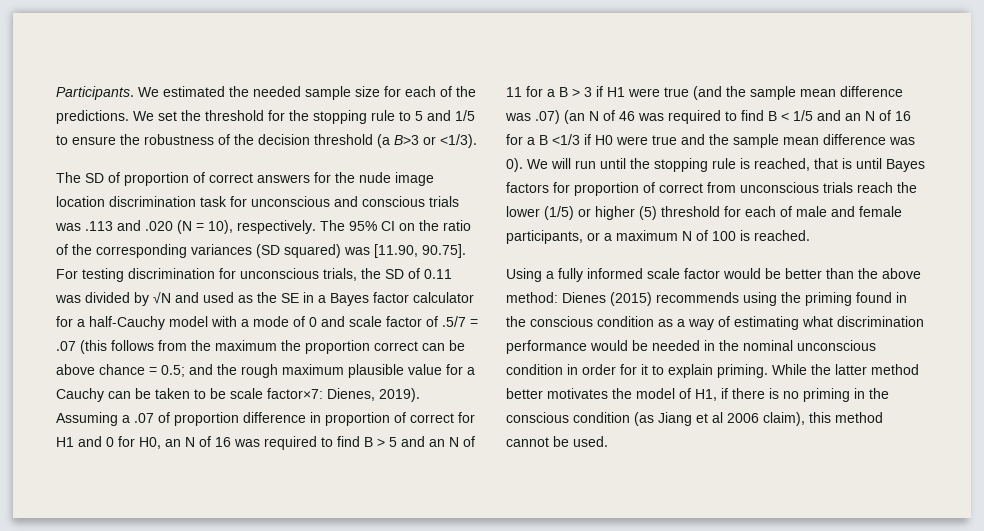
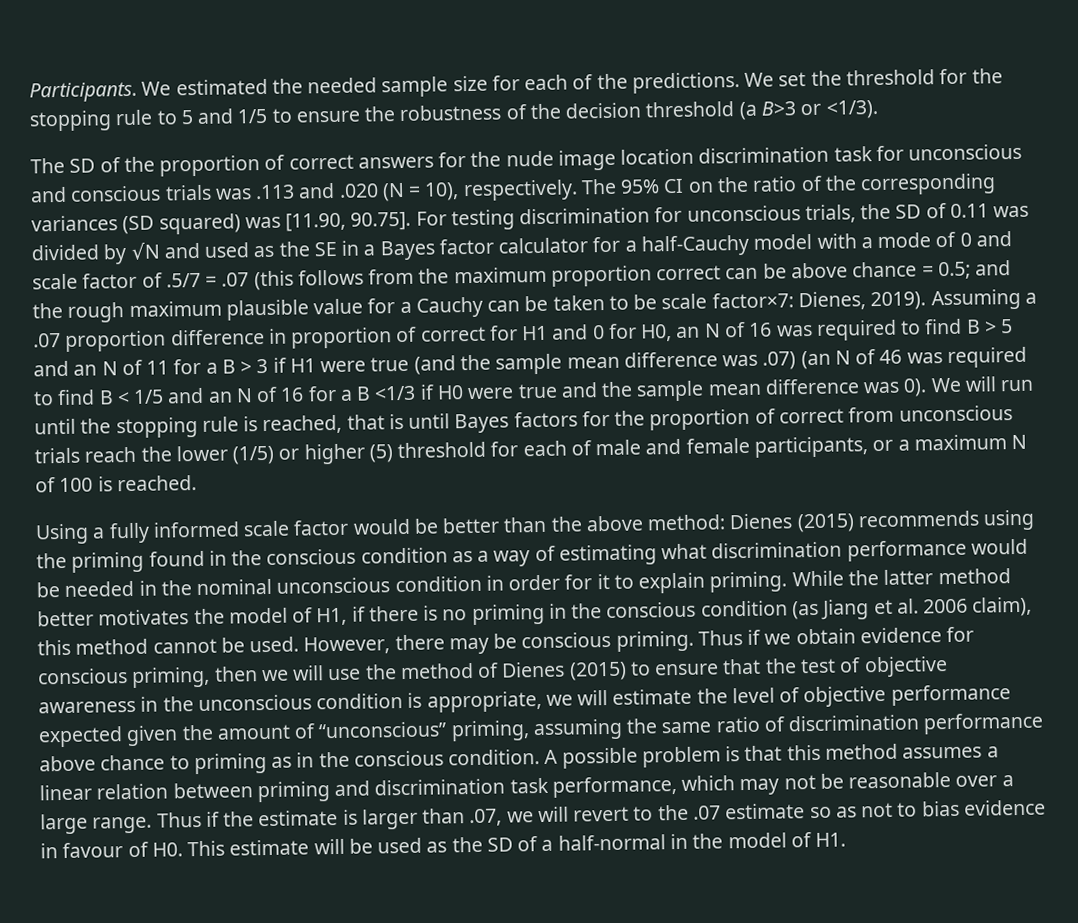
- The SD of proportion of correct answers for the nude image location discrimination task for unconscious and conscious trials was .113 and .020 (N = 10), respectively.
+ The SD of the proportion of correct answers for the nude image location discrimination task for unconscious and conscious trials was .113 and .020 (N = 10), respectively.
- The 95% CI on the ratio of the corresponding variances (SD squared) was [11.90, 90.75]. For testing discrimination for unconscious trials, the SD of 0.11 was divided by √N and used as the SE in a Bayes factor calculator for a half-Cauchy model with a mode of 0 and scale factor of .5/7 = .07 (this follows from the maximum the proportion correct can be above chance = 0.5;
+ The 95% CI on the ratio of the corresponding variances (SD squared) was [11.90, 90.75]. For testing discrimination for unconscious trials, the SD of 0.11 was divided by √N and used as the SE in a Bayes factor calculator for a half-Cauchy model with a mode of 0 and scale factor of .5/7 = .07 (this follows from the maximum proportion correct can be above chance = 0.5;
- Assuming a .07 of proportion difference in proportion of correct for H1 and 0 for H0, an N of 16 was required to find B > 5 and an N of 11 for a B > 3 if H1 were true (and the sample mean difference was .07) (an N of 46 was required to find B < 1/5 and an N of 16 for a B <1/3 if H0 were true and the sample mean difference was 0).
+ Assuming a .07 proportion difference in proportion of correct for H1 and 0 for H0, an N of 16 was required to find B > 5 and an N of 11 for a B > 3 if H1 were true (and the sample mean difference was .07) (an N of 46 was required to find B < 1/5 and an N of 16 for a B <1/3 if H0 were true and the sample mean difference was 0).
- We will run until the stopping rule is reached, that is until Bayes factors for proportion of correct from unconscious trials reach the lower (1/5) or higher (5) threshold for each of male and female participants, or a maximum N of 100 is reached.
+ We will run until the stopping rule is reached, that is until Bayes factors for the proportion of correct from unconscious trials reach the lower (1/5) or higher (5) threshold for each of male and female participants, or a maximum N of 100 is reached.
- While the latter method better motivates the model of H1, if there is no priming in the conscious condition (as Jiang et al 2006 claim), this method cannot be used.
+ While the latter method better motivates the model of H1, if there is no priming in the conscious condition (as Jiang et al. 2006 claim), this method cannot be used.
+ However, there may be conscious priming. Thus if we obtain evidence for conscious priming, then we will use the method of Dienes (2015) to ensure that the test of objective awareness in the unconscious condition is appropriate, we will estimate the level of objective performance expected given the amount of “unconscious” priming, assuming the same ratio of discrimination performance above chance to priming as in the conscious condition. A possible problem is that this method assumes a linear relation between priming and discrimination task performance, which may not be reasonable over a large range. Thus if the estimate is larger than .07, we will revert to the .07 estimate so as not to bias evidence in favour of H0. This estimate will be used as the SD of a half-normal in the model of H1.

